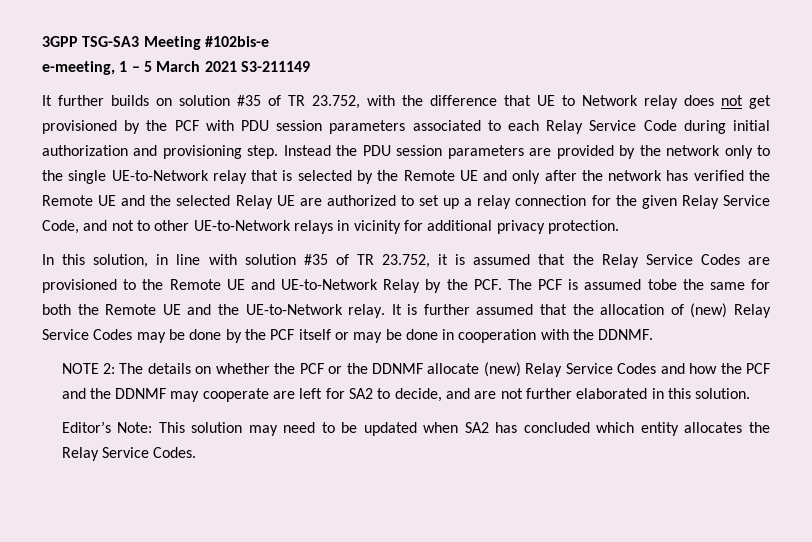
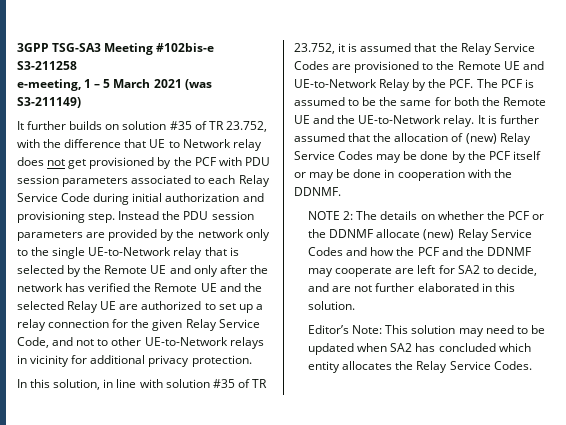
- 3GPP TSG-SA3 Meeting #102bis-e
+ 3GPP TSG-SA3 Meeting #102bis-e S3-211258
- e-meeting, 1 – 5 March 2021 S3-211149
+ e-meeting, 1 – 5 March 2021 (was S3-211149)
- In this solution, in line with solution #35 of TR 23.752, it is assumed that the Relay Service Codes are provisioned to the Remote UE and UE-to-Network Relay by the PCF. The PCF is assumed tobe the same for both the Remote UE and the UE-to-Network relay.
+ In this solution, in line with solution #35 of TR 23.752, it is assumed that the Relay Service Codes are provisioned to the Remote UE and UE-to-Network Relay by the PCF. The PCF is assumed to be the same for both the Remote UE and the UE-to-Network relay.

